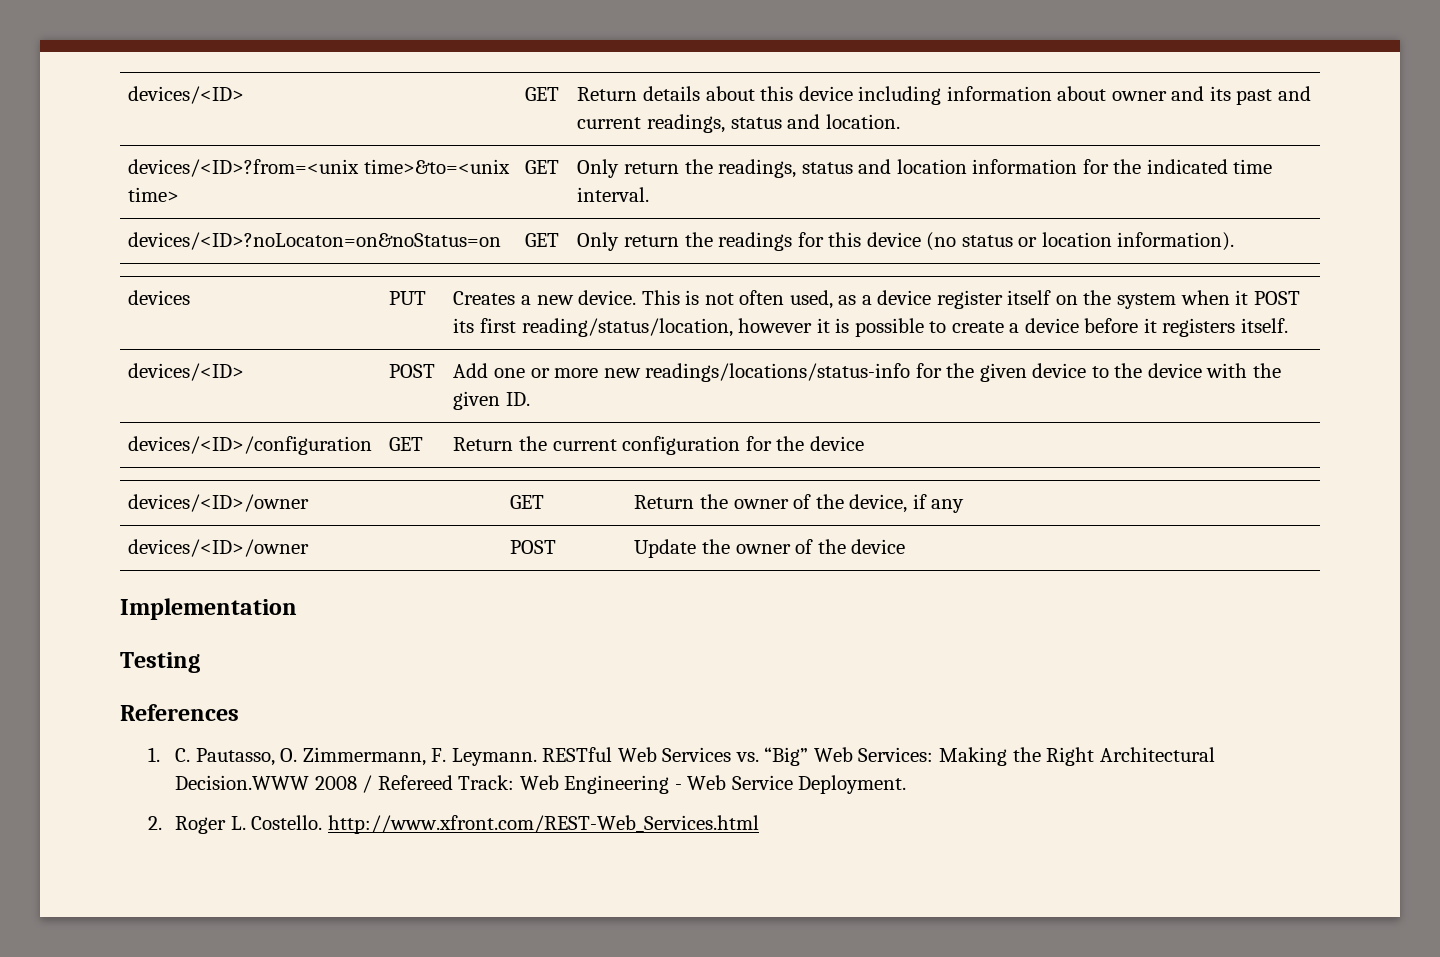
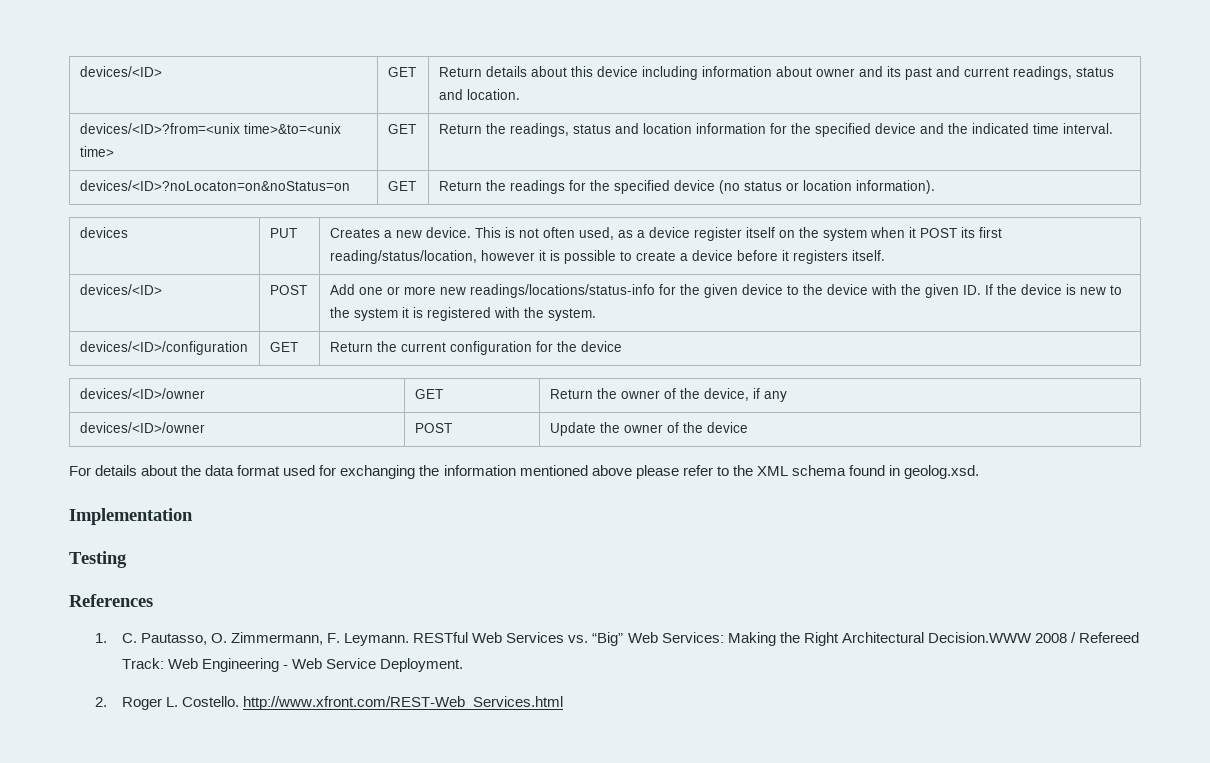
- devices/<ID>?from=<unix time>&to=<unix time> | GET | Only return the readings, status and location information for the indicated time interval.
+ devices/<ID>?from=<unix time>&to=<unix time> | GET | Return the readings, status and location information for the specified device and the indicated time interval.
- devices/<ID>?noLocaton=on&noStatus=on | GET | Only return the readings for this device (no status or location information).
+ devices/<ID>?noLocaton=on&noStatus=on | GET | Return the readings for the specified device (no status or location information).
- devices/<ID> | POST | Add one or more new readings/locations/status-info for the given device to the device with the given ID.
+ devices/<ID> | POST | Add one or more new readings/locations/status-info for the given device to the device with the given ID. If the device is new to the system it is registered with the system.
+ For details about the data format used for exchanging the information mentioned above please refer to the XML schema found in geolog.xsd.

